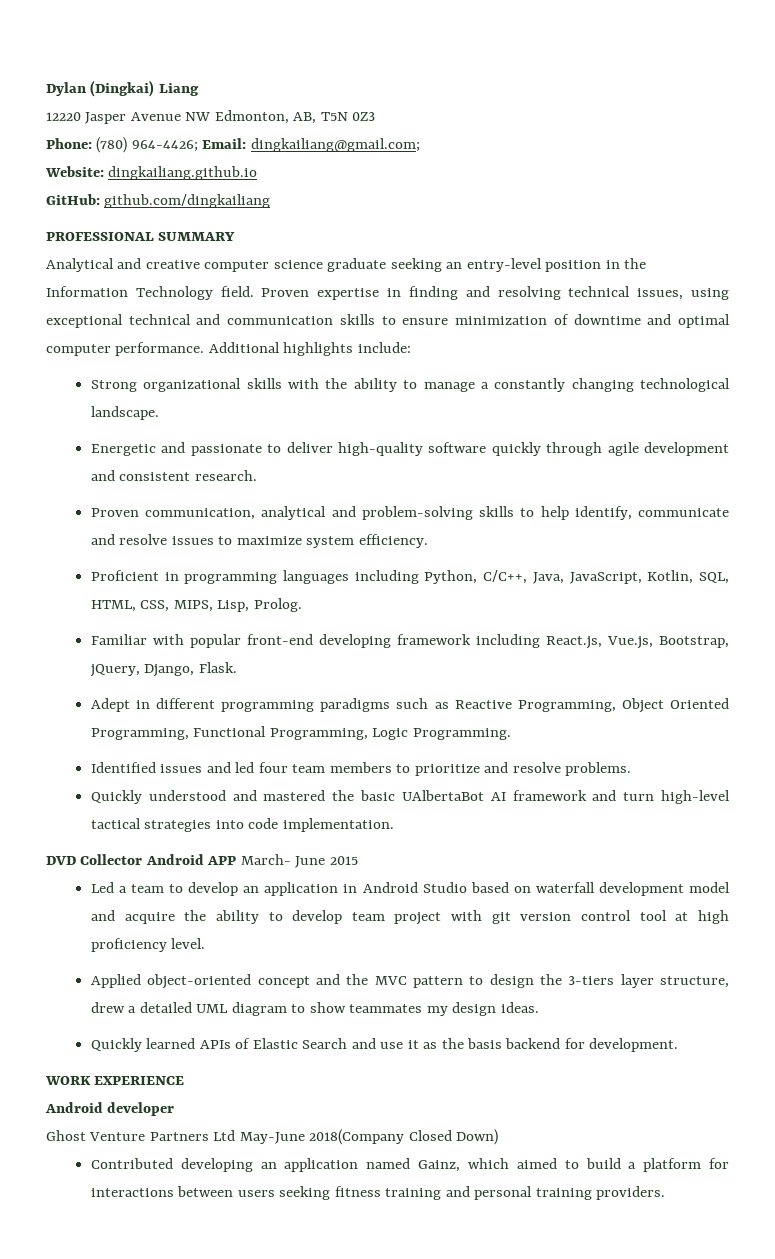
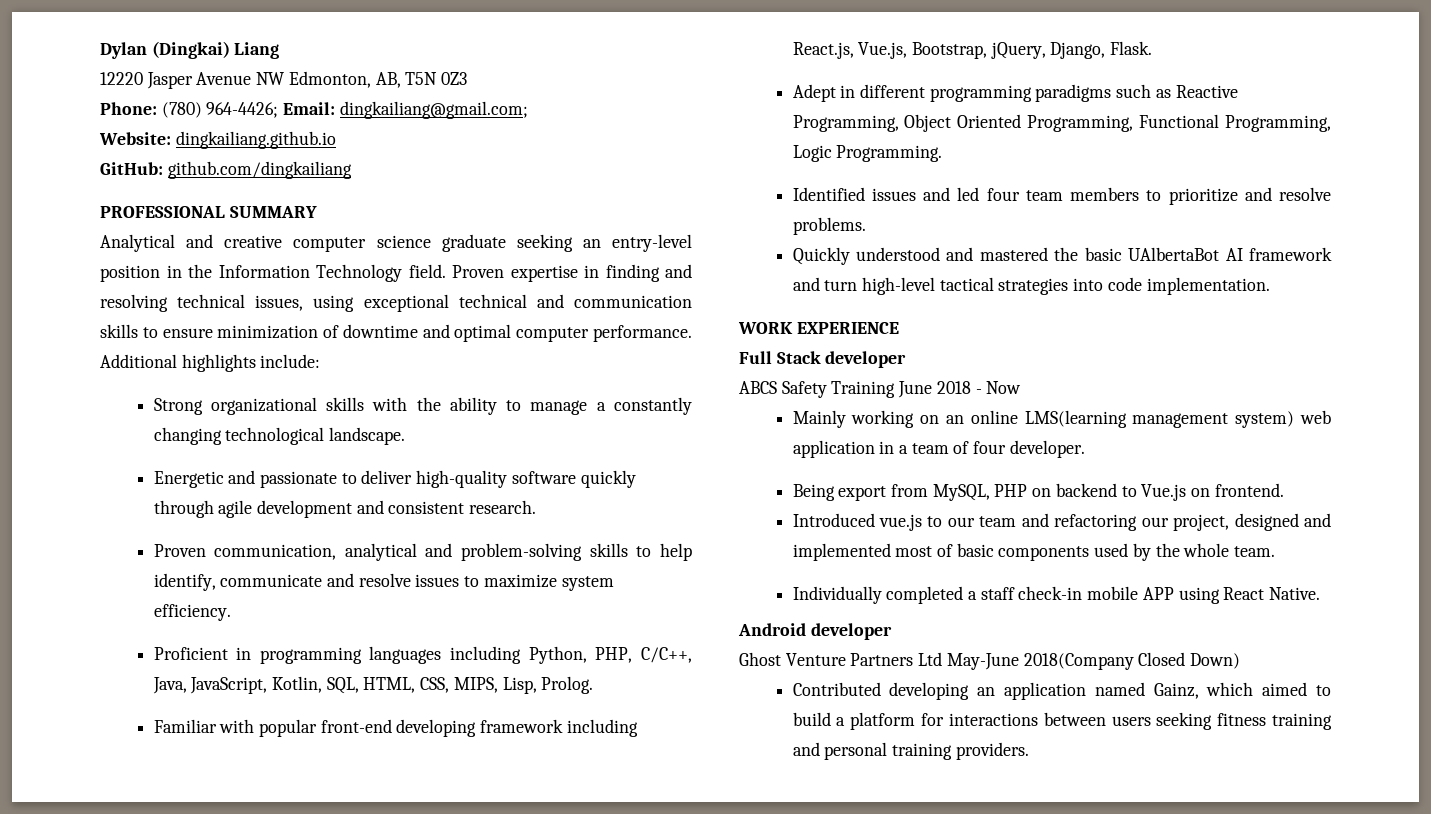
- Proficient in programming languages including Python, C/C++, Java, JavaScript, Kotlin, SQL, HTML, CSS, MIPS, Lisp, Prolog.
+ Proficient in programming languages including Python, PHP, C/C++, Java, JavaScript, Kotlin, SQL, HTML, CSS, MIPS, Lisp, Prolog.
- DVD Collector Android APP March- June 2015
- Led a team to develop an application in Android Studio based on waterfall development model and acquire the ability to develop team project with git version control tool at high proficiency level.
- Applied object-oriented concept and the MVC pattern to design the 3-tiers layer structure, drew a detailed UML diagram to show teammates my design ideas.
- Quickly learned APIs of Elastic Search and use it as the basis backend for development.
  WORK EXPERIENCE
+ Full Stack developer
+ ABCS Safety Training June 2018 - Now
+ Mainly working on an online LMS(learning management system) web application in a team of four developer.
+ Being export from MySQL, PHP on backend to Vue.js on frontend.
+ Introduced vue.js to our team and refactoring our project, designed and implemented most of basic components used by the whole team.
+ Individually completed a staff check-in mobile APP using React Native.

